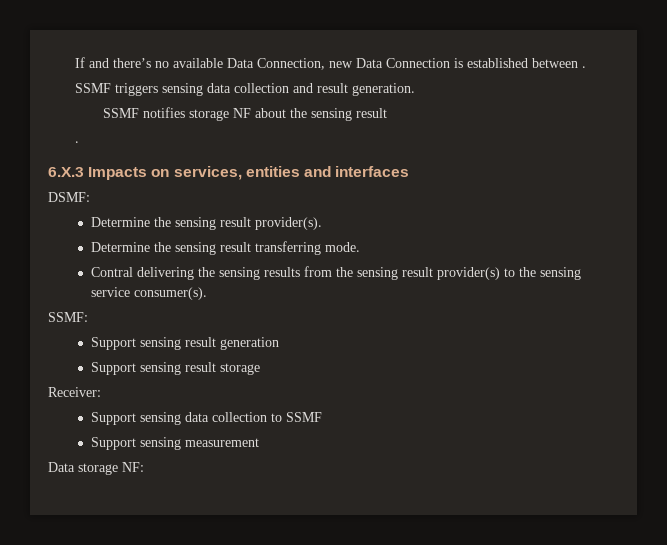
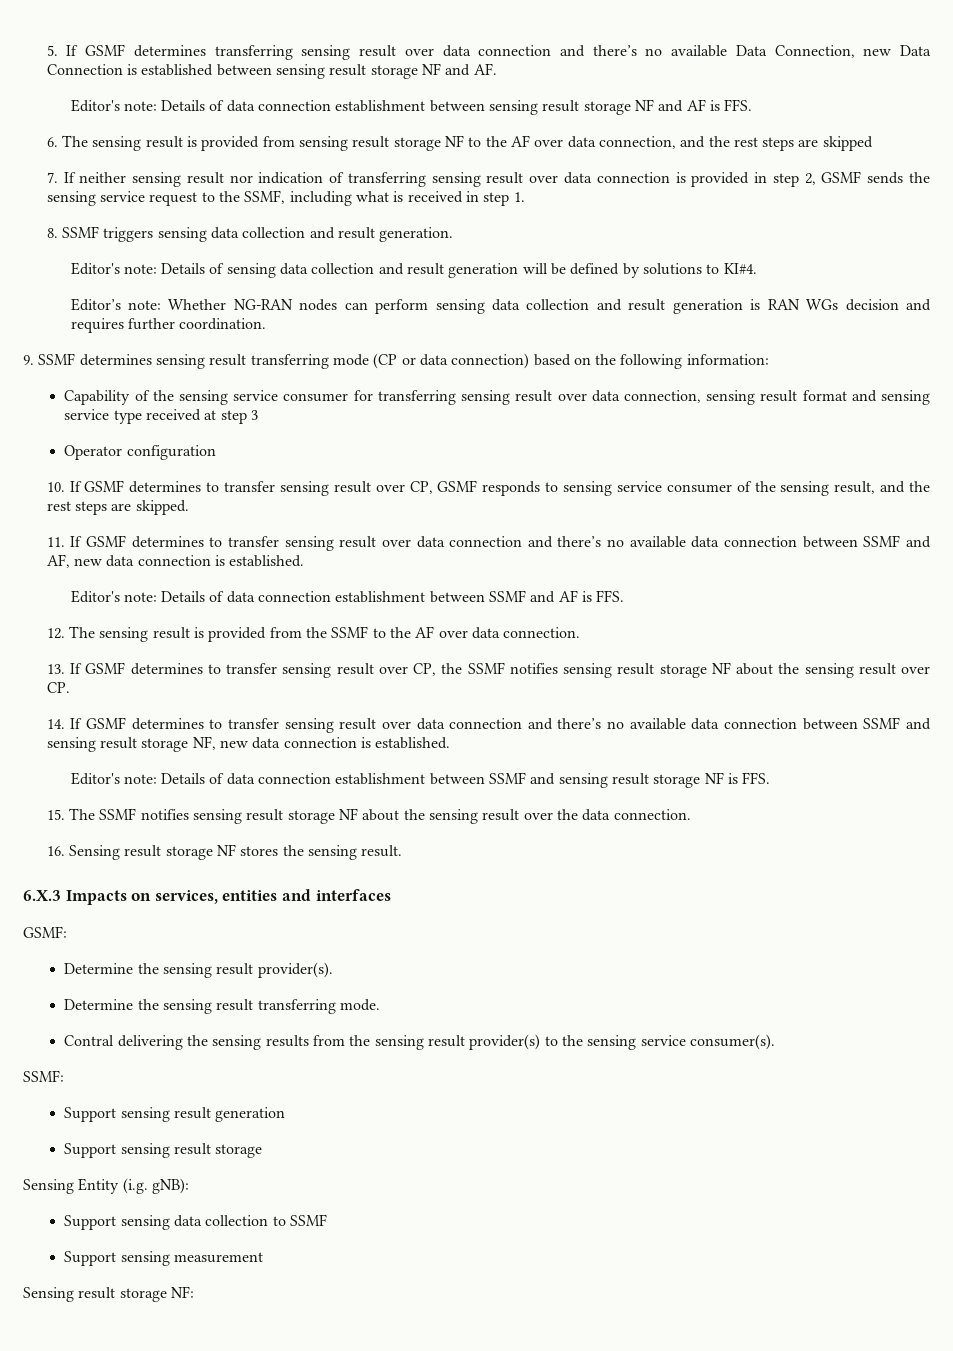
- If and there’s no available Data Connection, new Data Connection is established between .
- SSMF triggers sensing data collection and result generation.
+ 5. If GSMF determines transferring sensing result over data connection and there’s no available Data Connection, new Data Connection is established between sensing result storage NF and AF.
+ Editor's note: Details of data connection establishment between sensing result storage NF and AF is FFS.
+ 6. The sensing result is provided from sensing result storage NF to the AF over data connection, and the rest steps are skipped
+ 7. If neither sensing result nor indication of transferring sensing result over data connection is provided in step 2, GSMF sends the sensing service request to the SSMF, including what is received in step 1.
+ 8. SSMF triggers sensing data collection and result generation.
- SSMF notifies storage NF about the sensing result
- .
+ Editor's note: Details of sensing data collection and result generation will be defined by solutions to KI#4.
+ Editor’s note: Whether NG-RAN nodes can perform sensing data collection and result generation is RAN WGs decision and requires further coordination.
+ 9. SSMF determines sensing result transferring mode (CP or data connection) based on the following information:
+ Capability of the sensing service consumer for transferring sensing result over data connection, sensing result format and sensing service type received at step 3
+ Operator configuration
+ 10. If GSMF determines to transfer sensing result over CP, GSMF responds to sensing service consumer of the sensing result, and the rest steps are skipped.
+ 11. If GSMF determines to transfer sensing result over data connection and there’s no available data connection between SSMF and AF, new data connection is established.
+ Editor's note: Details of data connection establishment between SSMF and AF is FFS.
+ 12. The sensing result is provided from the SSMF to the AF over data connection.
+ 13. If GSMF determines to transfer sensing result over CP, the SSMF notifies sensing result storage NF about the sensing result over CP.
+ 14. If GSMF determines to transfer sensing result over data connection and there’s no available data connection between SSMF and sensing result storage NF, new data connection is established.
+ Editor's note: Details of data connection establishment between SSMF and sensing result storage NF is FFS.
+ 15. The SSMF notifies sensing result storage NF about the sensing result over the data connection.
+ 16. Sensing result storage NF stores the sensing result.
- DSMF:
+ GSMF:
- Receiver:
+ Sensing Entity (i.g. gNB):
- Data storage NF:
+ Sensing result storage NF:

